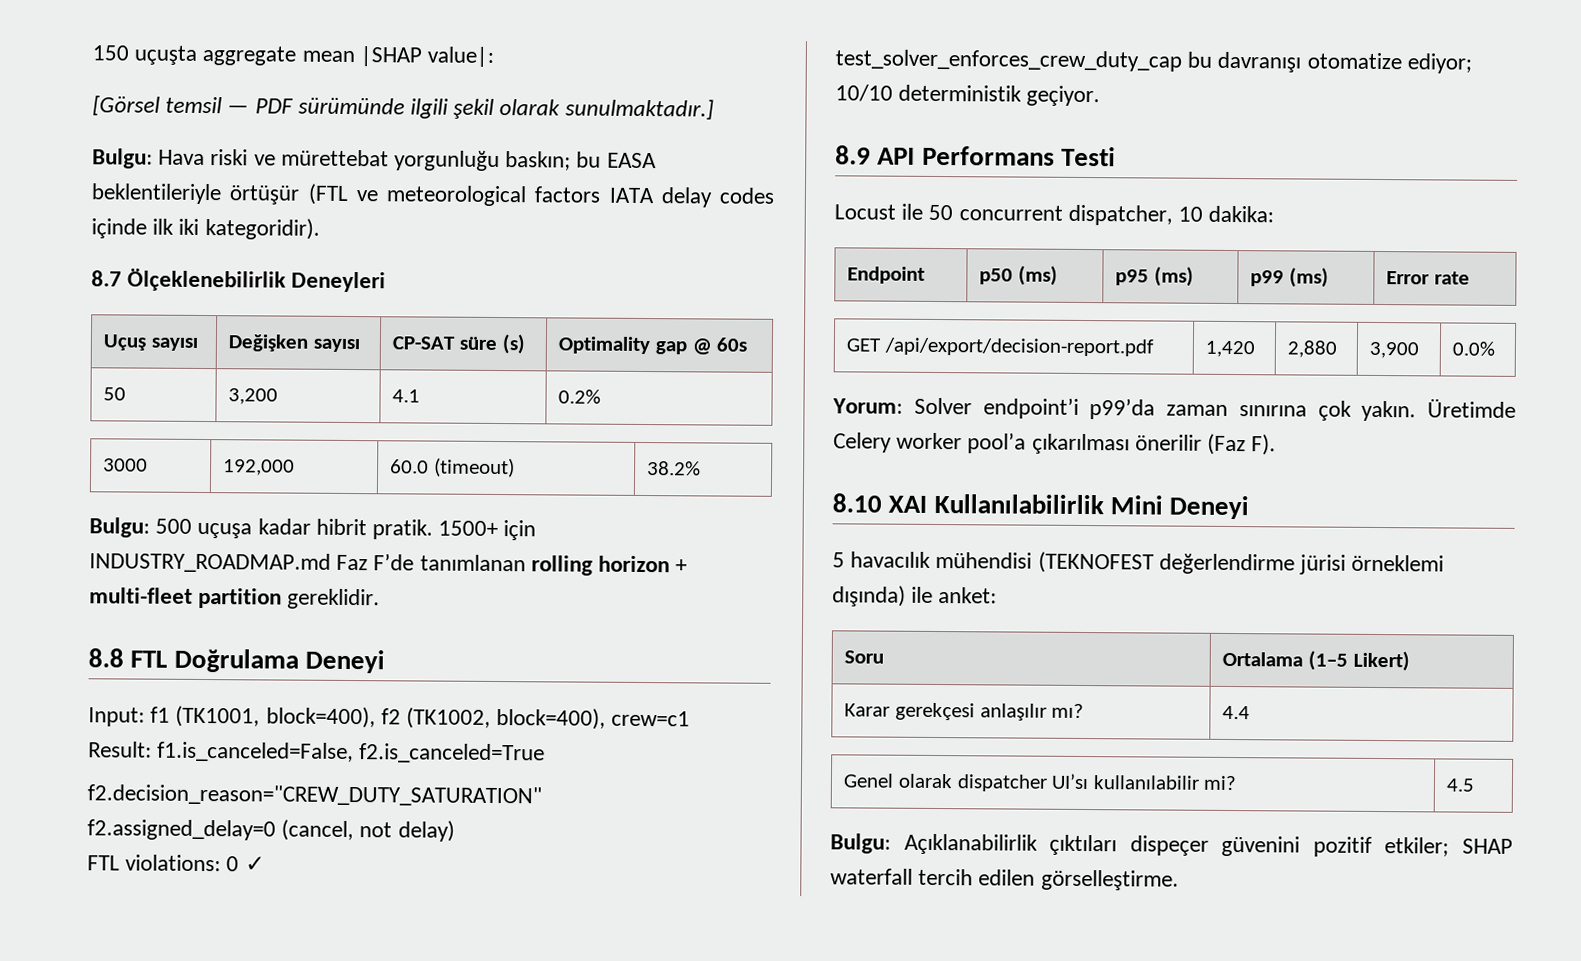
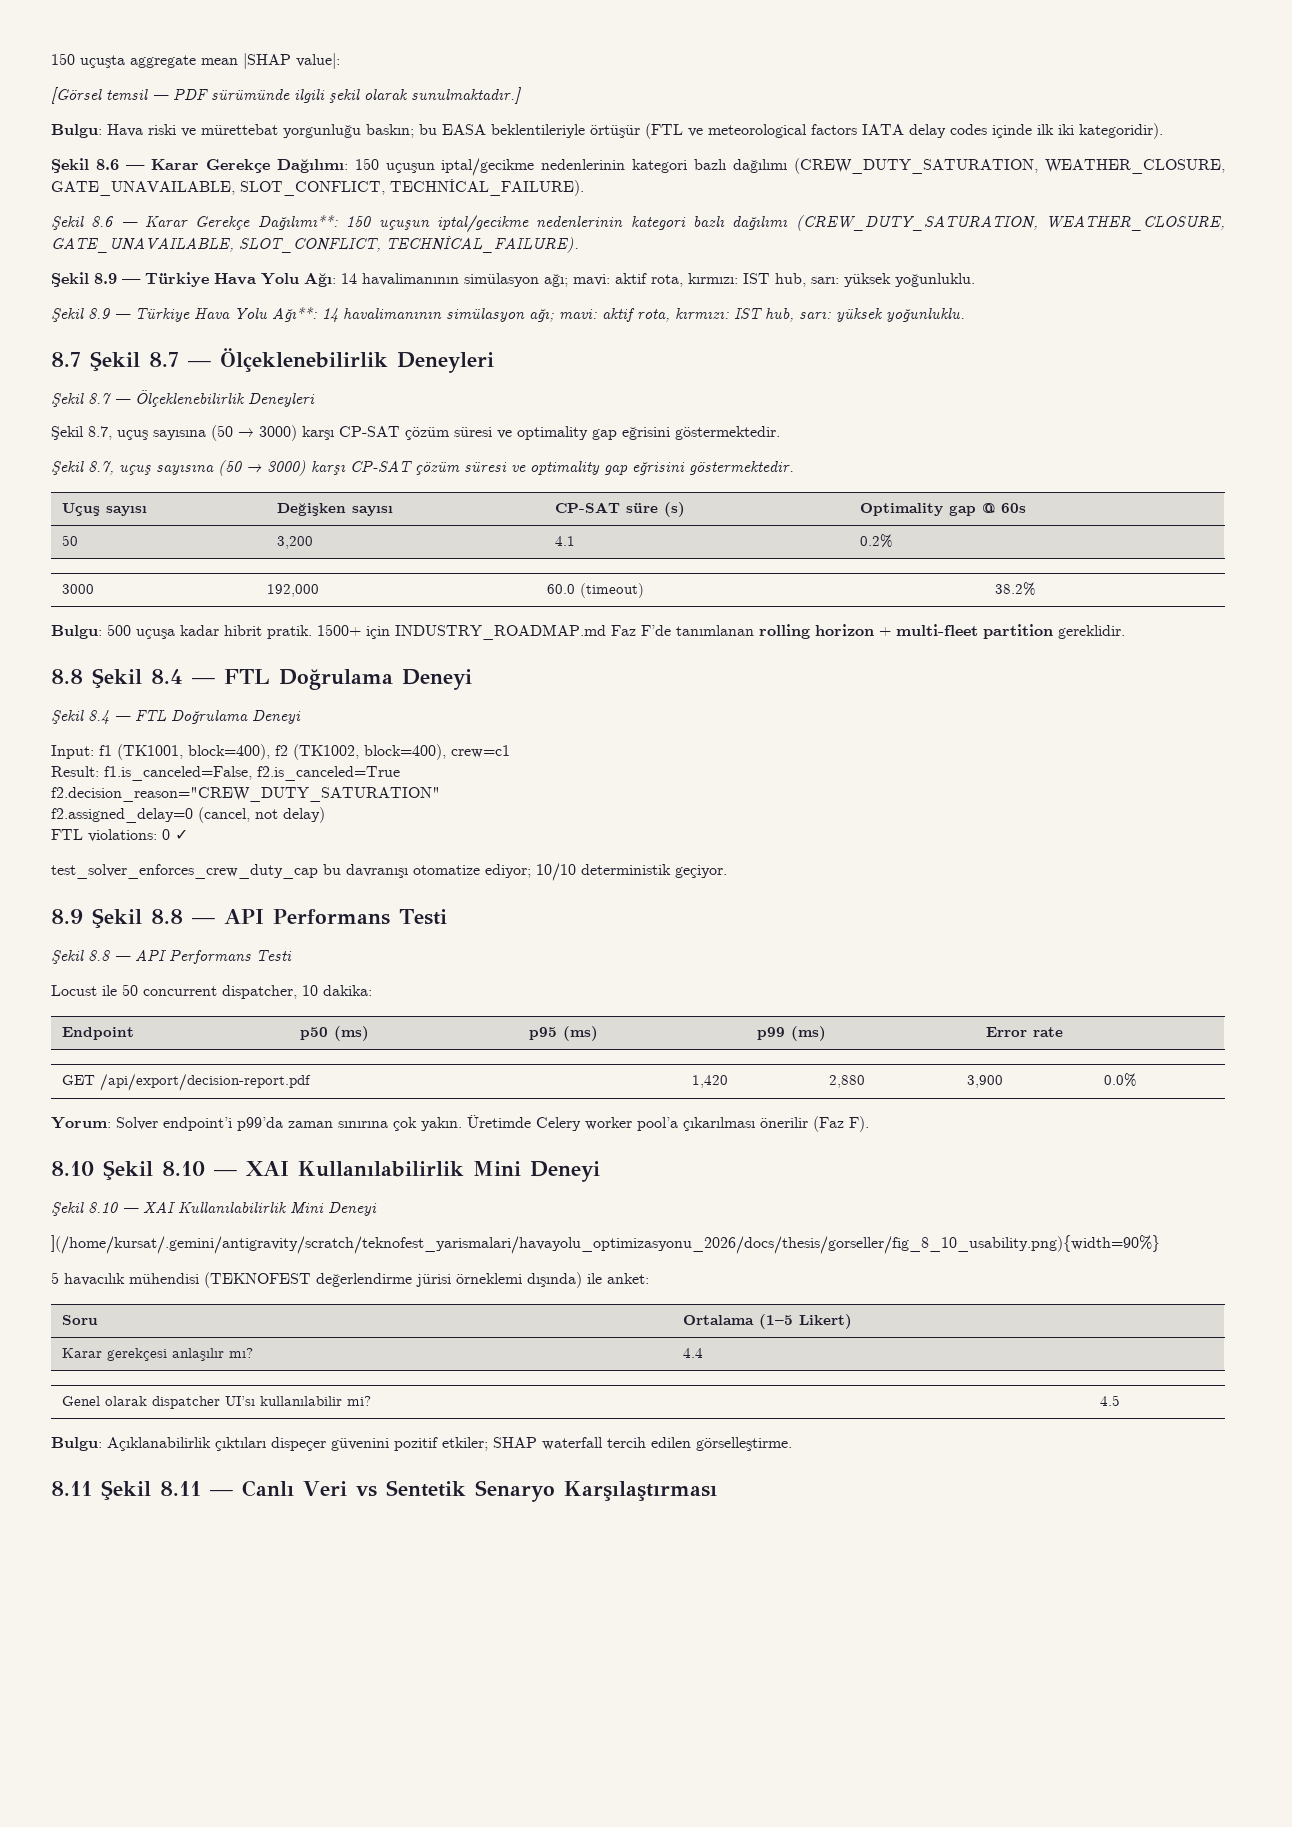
- 8.7 Ölçeklenebilirlik Deneyleri
+ Şekil 8.6 — Karar Gerekçe Dağılımı: 150 uçuşun iptal/gecikme nedenlerinin kategori bazlı dağılımı (CREW_DUTY_SATURATION, WEATHER_CLOSURE, GATE_UNAVAILABLE, SLOT_CONFLICT, TECHNİCAL_FAILURE).
+ Şekil 8.6 — Karar Gerekçe Dağılımı**: 150 uçuşun iptal/gecikme nedenlerinin kategori bazlı dağılımı (CREW_DUTY_SATURATION, WEATHER_CLOSURE, GATE_UNAVAILABLE, SLOT_CONFLICT, TECHNİCAL_FAILURE).
+ Şekil 8.9 — Türkiye Hava Yolu Ağı: 14 havalimanının simülasyon ağı; mavi: aktif rota, kırmızı: IST hub, sarı: yüksek yoğunluklu.
+ Şekil 8.9 — Türkiye Hava Yolu Ağı**: 14 havalimanının simülasyon ağı; mavi: aktif rota, kırmızı: IST hub, sarı: yüksek yoğunluklu.
+ 8.7 Şekil 8.7 — Ölçeklenebilirlik Deneyleri
+ Şekil 8.7 — Ölçeklenebilirlik Deneyleri
+ Şekil 8.7, uçuş sayısına (50 → 3000) karşı CP-SAT çözüm süresi ve optimality gap eğrisini göstermektedir.
+ Şekil 8.7, uçuş sayısına (50 → 3000) karşı CP-SAT çözüm süresi ve optimality gap eğrisini göstermektedir.
- 8.8 FTL Doğrulama Deneyi
+ 8.8 Şekil 8.4 — FTL Doğrulama Deneyi
+ Şekil 8.4 — FTL Doğrulama Deneyi
- 8.9 API Performans Testi
+ 8.9 Şekil 8.8 — API Performans Testi
+ Şekil 8.8 — API Performans Testi
- 8.10 XAI Kullanılabilirlik Mini Deneyi
+ 8.10 Şekil 8.10 — XAI Kullanılabilirlik Mini Deneyi
+ Şekil 8.10 — XAI Kullanılabilirlik Mini Deneyi
+ ](/home/kursat/.gemini/antigravity/scratch/teknofest_yarismalari/havayolu_optimizasyonu_2026/docs/thesis/gorseller/fig_8_10_usability.png){width=90%}
+ 8.11 Şekil 8.11 — Canlı Veri vs Sentetik Senaryo Karşılaştırması

